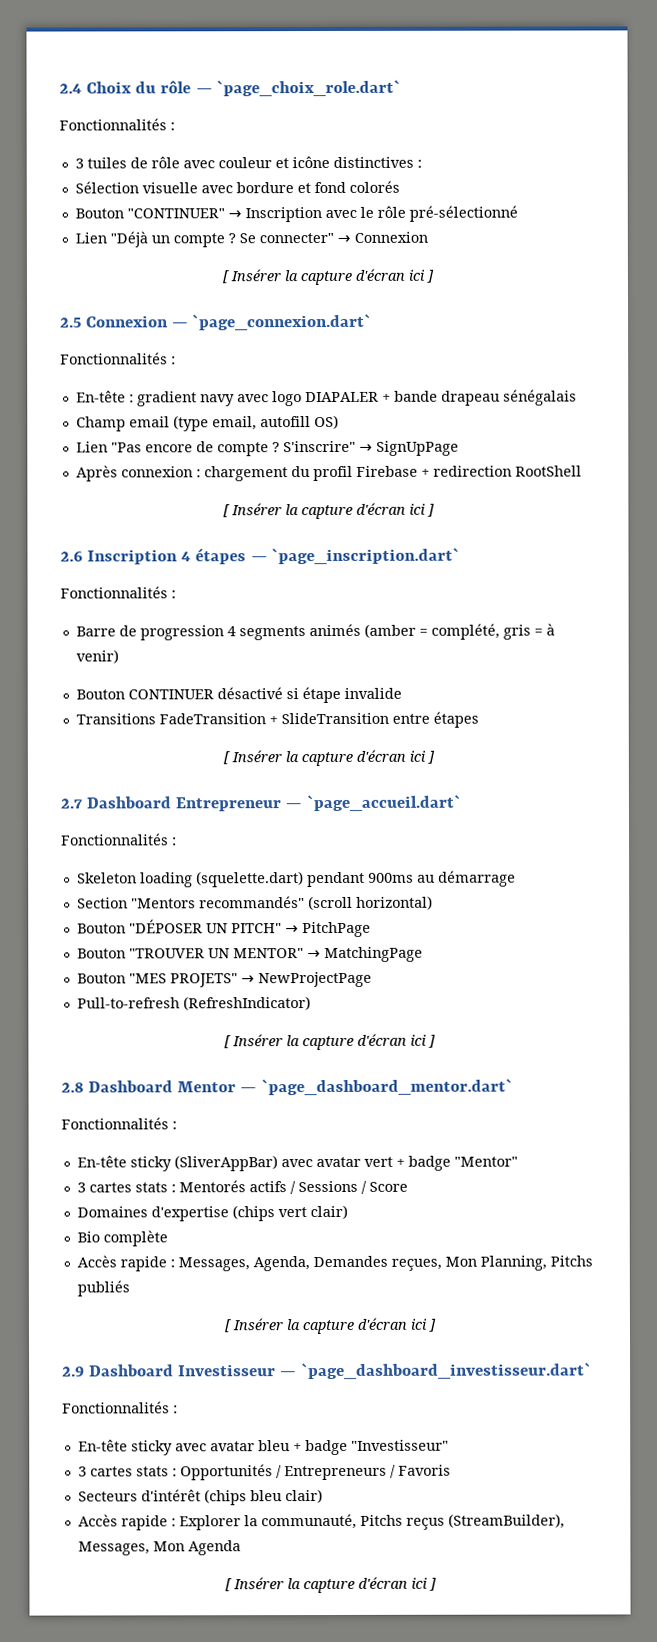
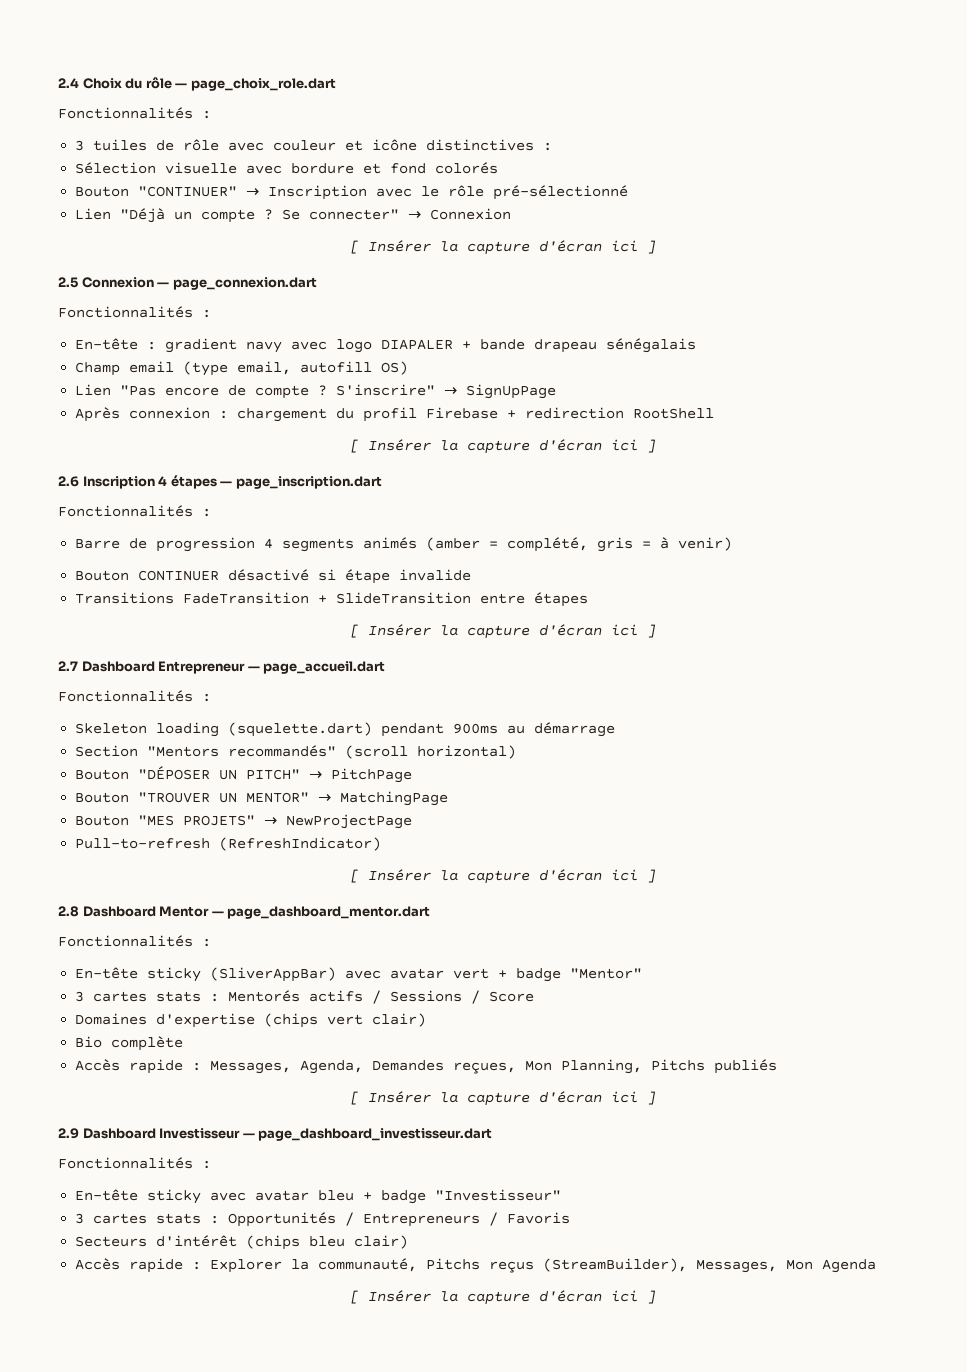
- 2.4 Choix du rôle — `page_choix_role.dart`
+ 2.4 Choix du rôle — page_choix_role.dart
- 2.5 Connexion — `page_connexion.dart`
+ 2.5 Connexion — page_connexion.dart
- 2.6 Inscription 4 étapes — `page_inscription.dart`
+ 2.6 Inscription 4 étapes — page_inscription.dart
- 2.7 Dashboard Entrepreneur — `page_accueil.dart`
+ 2.7 Dashboard Entrepreneur — page_accueil.dart
- 2.8 Dashboard Mentor — `page_dashboard_mentor.dart`
+ 2.8 Dashboard Mentor — page_dashboard_mentor.dart
- 2.9 Dashboard Investisseur — `page_dashboard_investisseur.dart`
+ 2.9 Dashboard Investisseur — page_dashboard_investisseur.dart

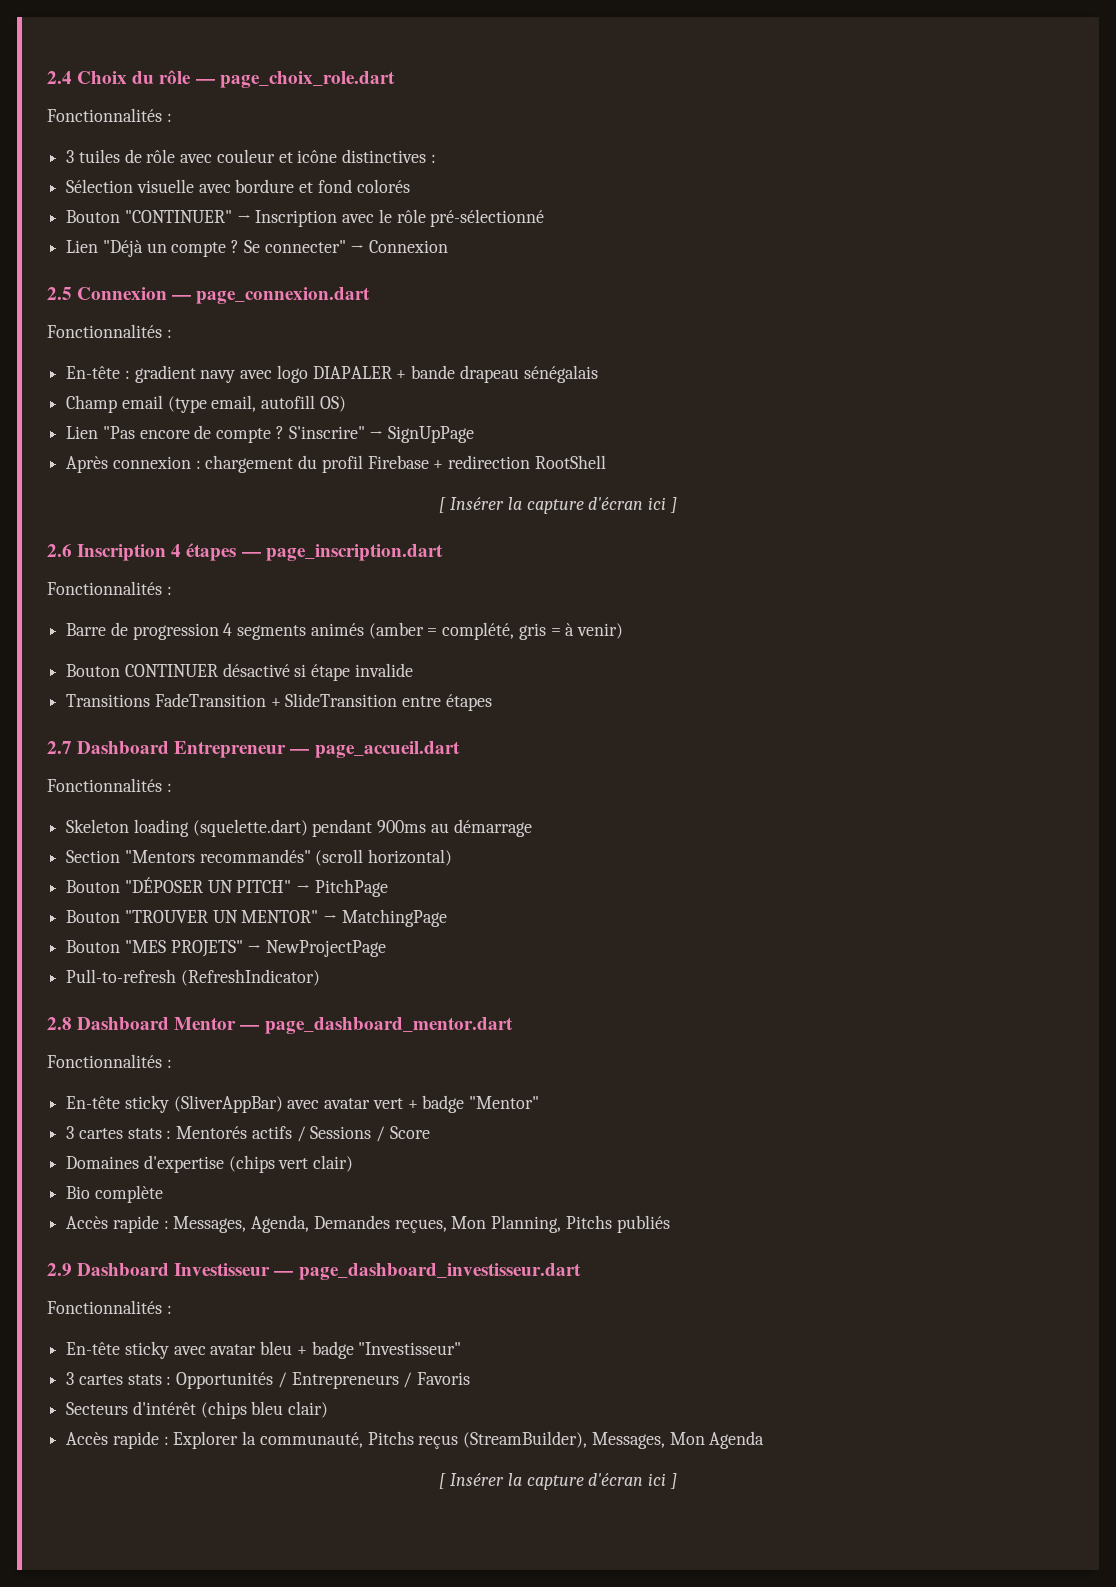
  Se connecter" → Connexion
- [ Insérer la capture d'écran ici ]
  Transitions FadeTransition + SlideTransition entre étapes
- [ Insérer la capture d'écran ici ]
  Pull-to-refresh (RefreshIndicator)
- [ Insérer la capture d'écran ici ]
  Accès rapide : Messages, Agenda, Demandes reçues, Mon Planning, Pitchs publiés
- [ Insérer la capture d'écran ici ]

